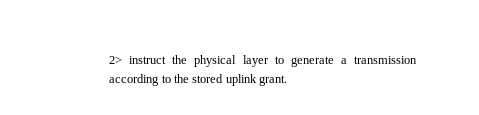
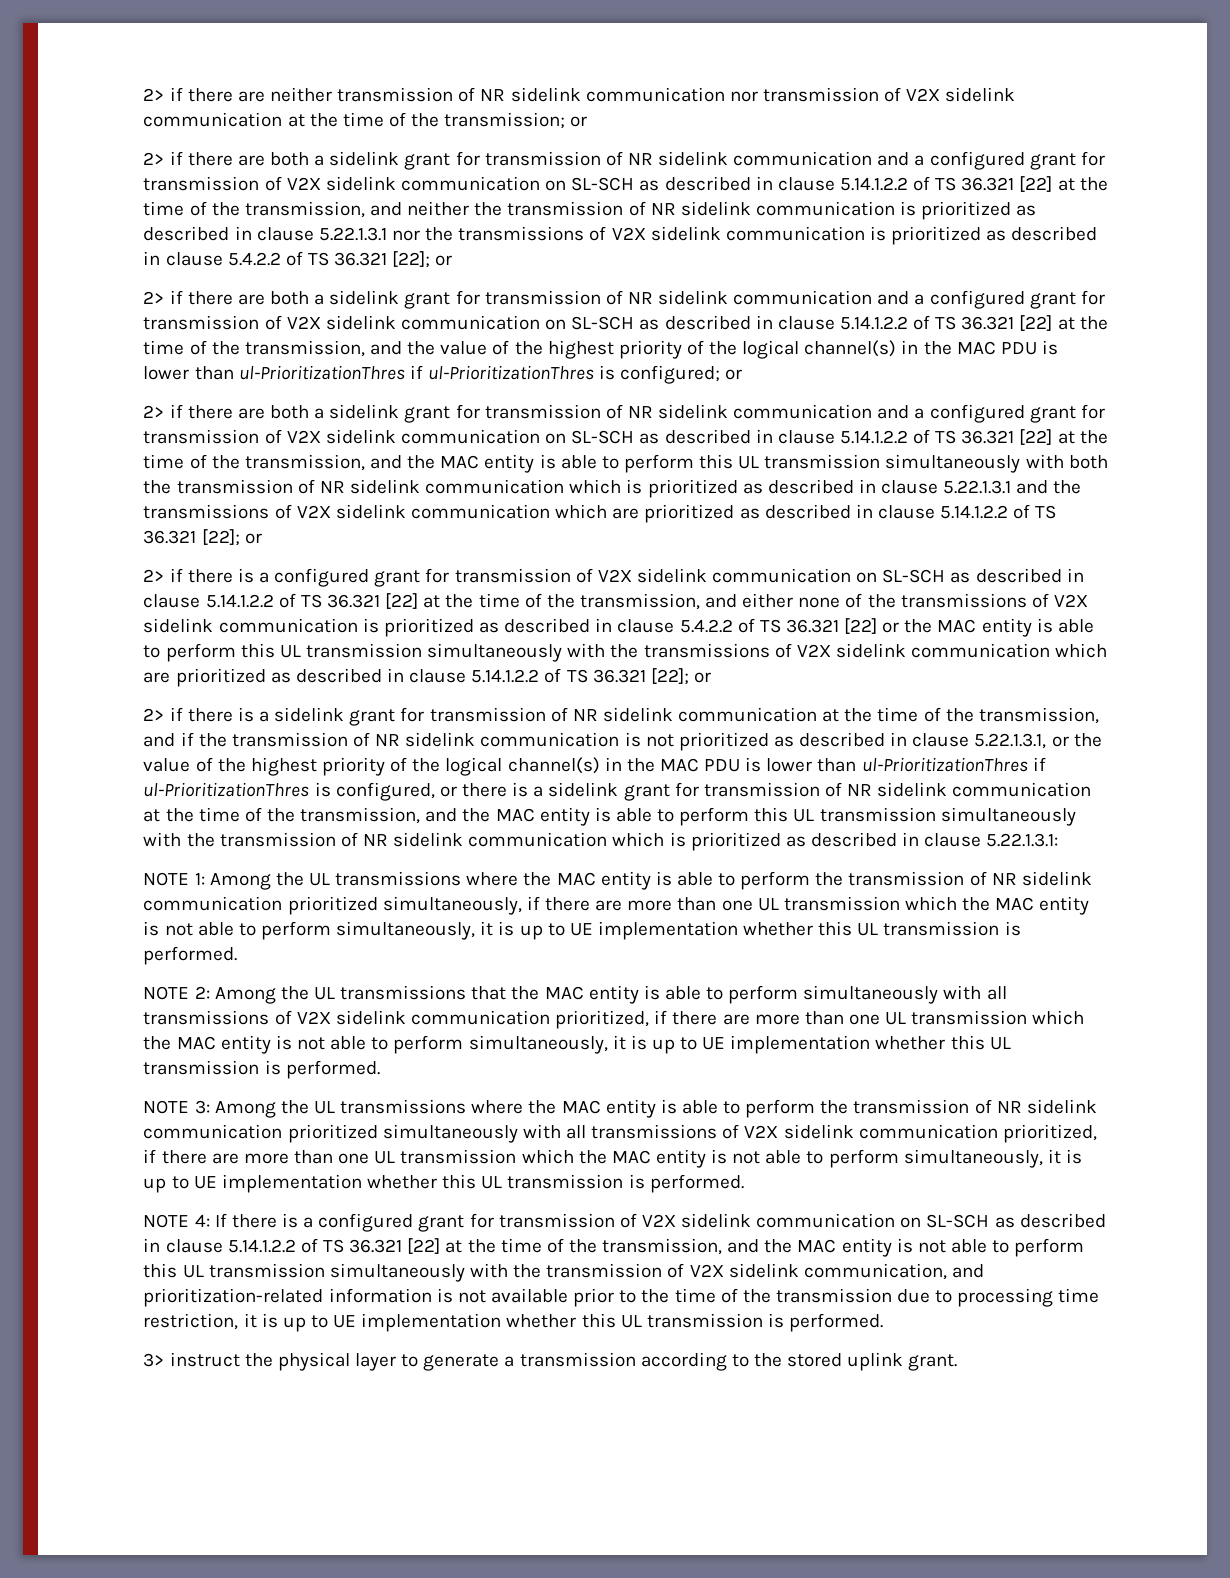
- 2> instruct the physical layer to generate a transmission according to the stored uplink grant.
+ 2> if there are neither transmission of NR sidelink communication nor transmission of V2X sidelink communication at the time of the transmission; or
+ 2> if there are both a sidelink grant for transmission of NR sidelink communication and a configured grant for transmission of V2X sidelink communication on SL-SCH as described in clause 5.14.1.2.2 of TS 36.321 [22] at the time of the transmission, and neither the transmission of NR sidelink communication is prioritized as described in clause 5.22.1.3.1 nor the transmissions of V2X sidelink communication is prioritized as described in clause 5.4.2.2 of TS 36.321 [22]; or
+ 2> if there are both a sidelink grant for transmission of NR sidelink communication and a configured grant for transmission of V2X sidelink communication on SL-SCH as described in clause 5.14.1.2.2 of TS 36.321 [22] at the time of the transmission, and the value of the highest priority of the logical channel(s) in the MAC PDU is lower than ul-PrioritizationThres if ul-PrioritizationThres is configured; or
+ 2> if there are both a sidelink grant for transmission of NR sidelink communication and a configured grant for transmission of V2X sidelink communication on SL-SCH as described in clause 5.14.1.2.2 of TS 36.321 [22] at the time of the transmission, and the MAC entity is able to perform this UL transmission simultaneously with both the transmission of NR sidelink communication which is prioritized as described in clause 5.22.1.3.1 and the transmissions of V2X sidelink communication which are prioritized as described in clause 5.14.1.2.2 of TS 36.321 [22]; or
+ 2> if there is a configured grant for transmission of V2X sidelink communication on SL-SCH as described in clause 5.14.1.2.2 of TS 36.321 [22] at the time of the transmission, and either none of the transmissions of V2X sidelink communication is prioritized as described in clause 5.4.2.2 of TS 36.321 [22] or the MAC entity is able to perform this UL transmission simultaneously with the transmissions of V2X sidelink communication which are prioritized as described in clause 5.14.1.2.2 of TS 36.321 [22]; or
+ 2> if there is a sidelink grant for transmission of NR sidelink communication at the time of the transmission, and if the transmission of NR sidelink communication is not prioritized as described in clause 5.22.1.3.1, or the value of the highest priority of the logical channel(s) in the MAC PDU is lower than ul-PrioritizationThres if ul-PrioritizationThres is configured, or there is a sidelink grant for transmission of NR sidelink communication at the time of the transmission, and the MAC entity is able to perform this UL transmission simultaneously with the transmission of NR sidelink communication which is prioritized as described in clause 5.22.1.3.1:
+ NOTE 1: Among the UL transmissions where the MAC entity is able to perform the transmission of NR sidelink communication prioritized simultaneously, if there are more than one UL transmission which the MAC entity is not able to perform simultaneously, it is up to UE implementation whether this UL transmission is performed.
+ NOTE 2: Among the UL transmissions that the MAC entity is able to perform simultaneously with all transmissions of V2X sidelink communication prioritized, if there are more than one UL transmission which the MAC entity is not able to perform simultaneously, it is up to UE implementation whether this UL transmission is performed.
+ NOTE 3: Among the UL transmissions where the MAC entity is able to perform the transmission of NR sidelink communication prioritized simultaneously with all transmissions of V2X sidelink communication prioritized, if there are more than one UL transmission which the MAC entity is not able to perform simultaneously, it is up to UE implementation whether this UL transmission is performed.
+ NOTE 4: If there is a configured grant for transmission of V2X sidelink communication on SL-SCH as described in clause 5.14.1.2.2 of TS 36.321 [22] at the time of the transmission, and the MAC entity is not able to perform this UL transmission simultaneously with the transmission of V2X sidelink communication, and prioritization-related information is not available prior to the time of the transmission due to processing time restriction, it is up to UE implementation whether this UL transmission is performed.
+ 3> instruct the physical layer to generate a transmission according to the stored uplink grant.

